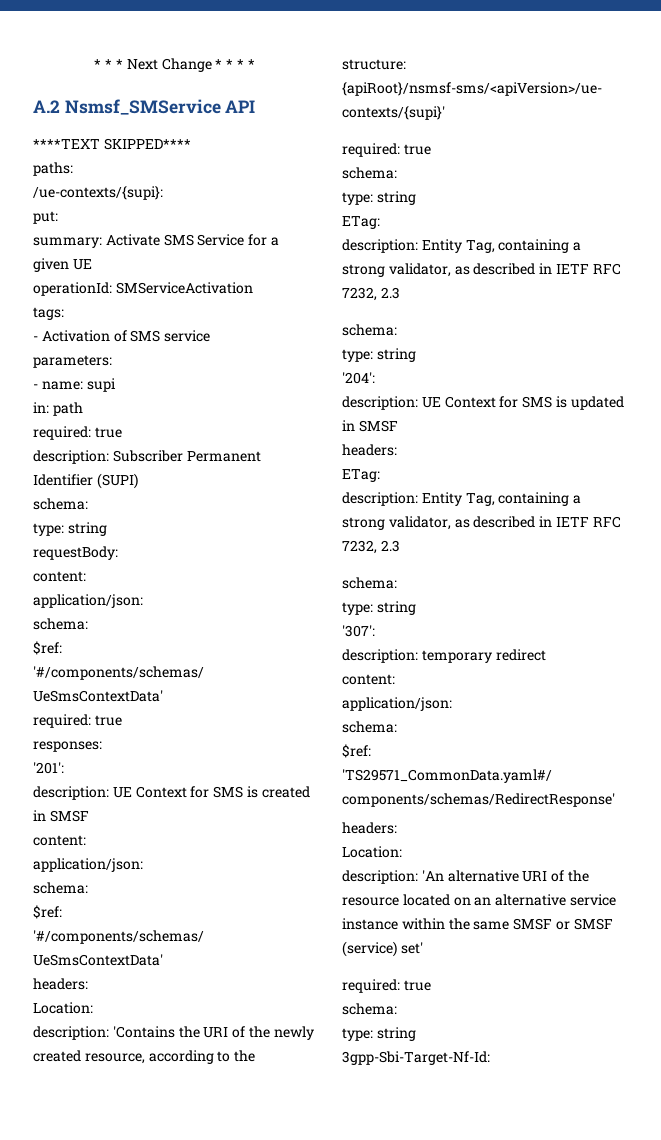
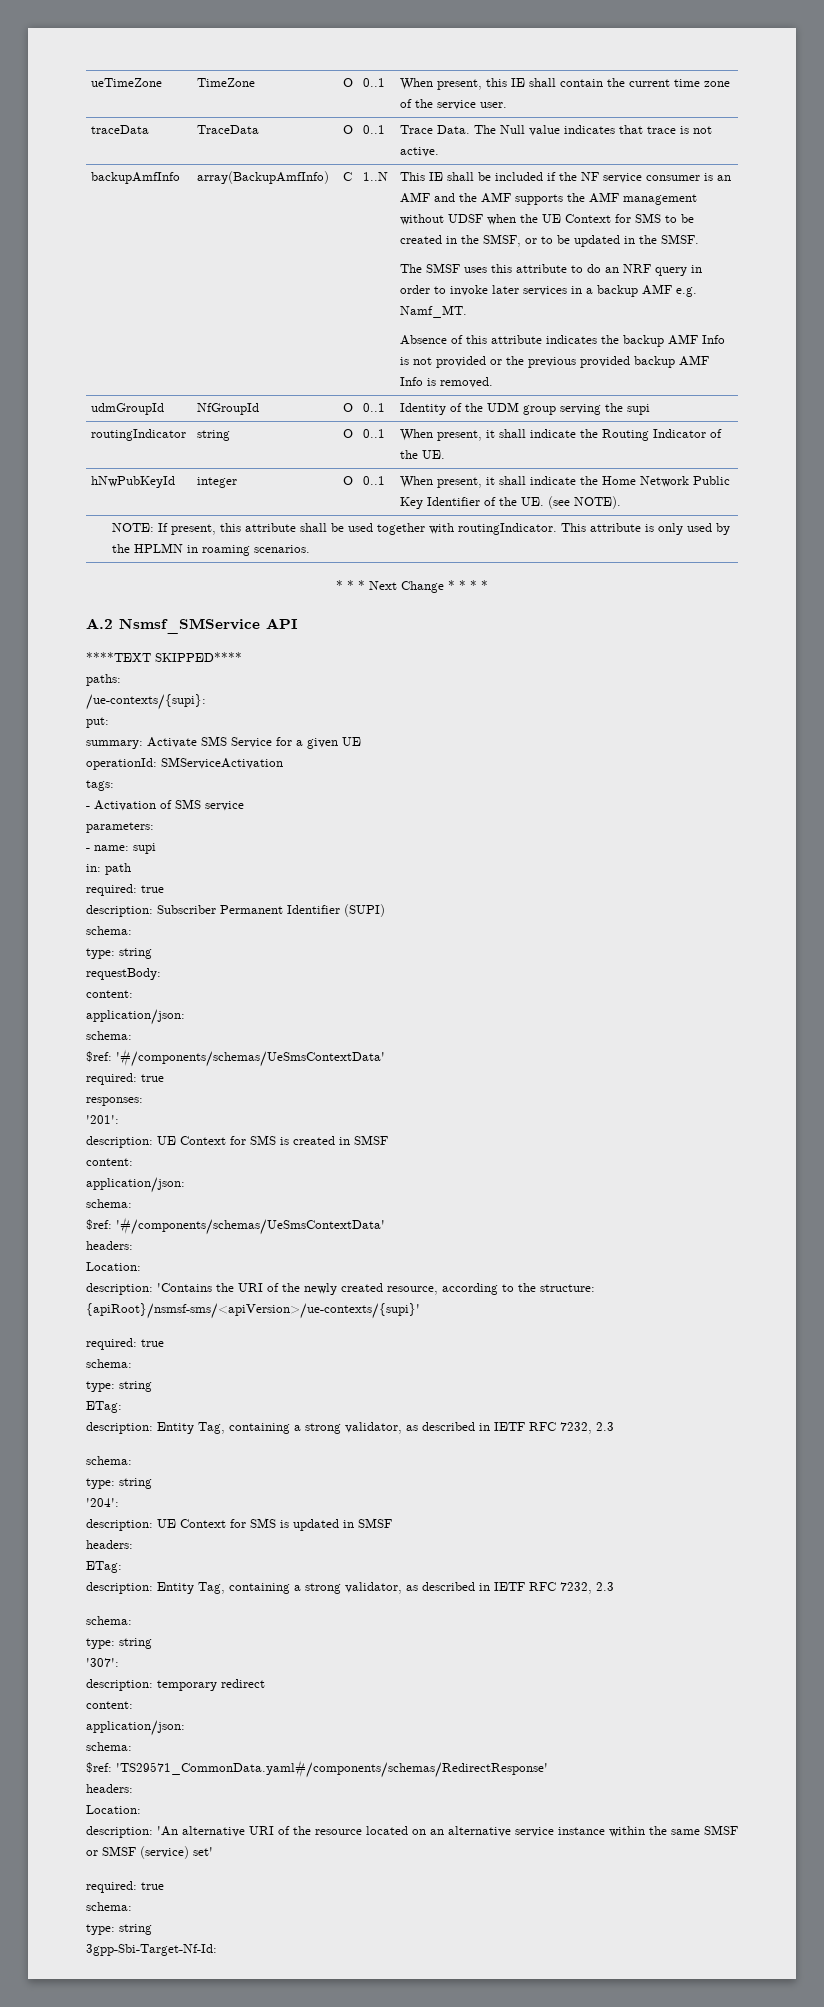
+ ueTimeZone | TimeZone | O | 0..1 | When present, this IE shall contain the current time zone of the service user.
+ traceData | TraceData | O | 0..1 | Trace Data. The Null value indicates that trace is not active.
+ backupAmfInfo | array(BackupAmfInfo) | C | 1..N | This IE shall be included if the NF service consumer is an AMF and the AMF supports the AMF management without UDSF when the UE Context for SMS to be created in the SMSF, or to be updated in the SMSF.
+ The SMSF uses this attribute to do an NRF query in order to invoke later services in a backup AMF e.g. Namf_MT.
+ Absence of this attribute indicates the backup AMF Info is not provided or the previous provided backup AMF Info is removed.
+ udmGroupId | NfGroupId | O | 0..1 | Identity of the UDM group serving the supi
+ routingIndicator | string | O | 0..1 | When present, it shall indicate the Routing Indicator of the UE.
+ hNwPubKeyId | integer | O | 0..1 | When present, it shall indicate the Home Network Public Key Identifier of the UE. (see NOTE).
+ NOTE: If present, this attribute shall be used together with routingIndicator. This attribute is only used by the HPLMN in roaming scenarios.

